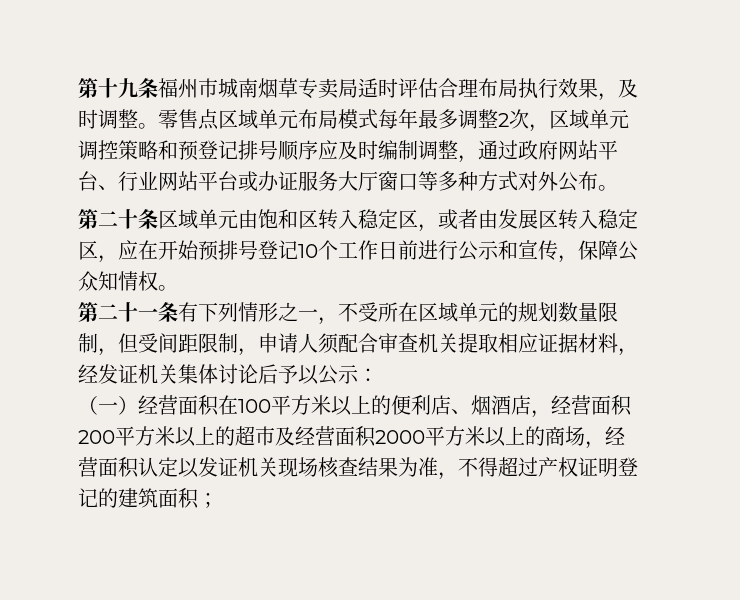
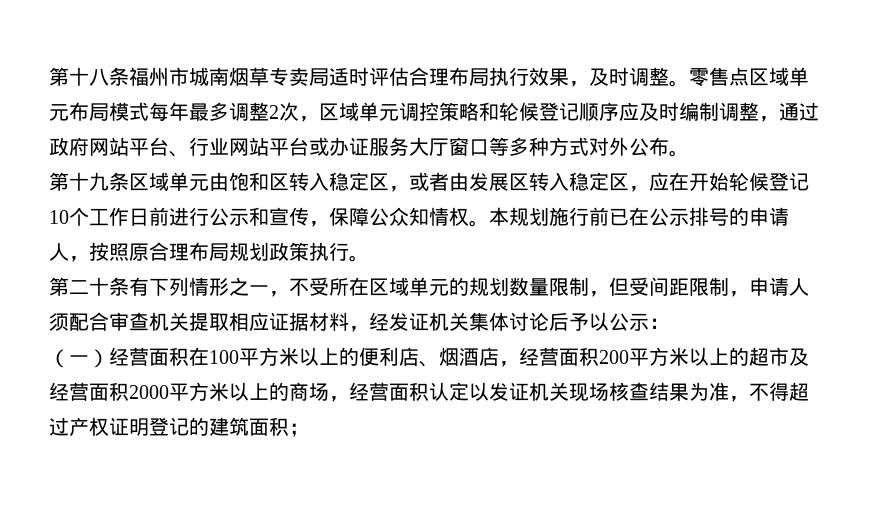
- 第十九条福州市城南烟草专卖局适时评估合理布局执行效果，及时调整。
+ 第十八条福州市城南烟草专卖局适时评估合理布局执行效果，及时调整。
- 零售点区域单元布局模式每年最多调整2次，区域单元调控策略和预登记排号顺序应及时编制调整，通过政府网站平台、行业网站平台或办证服务大厅窗口等多种方式对外公布。
+ 零售点区域单元布局模式每年最多调整2次，区域单元调控策略和轮候登记顺序应及时编制调整，通过政府网站平台、行业网站平台或办证服务大厅窗口等多种方式对外公布。
- 第二十条区域单元由饱和区转入稳定区，或者由发展区转入稳定区，应在开始预排号登记10个工作日前进行公示和宣传，保障公众知情权。
- 第二十一条有下列情形之一，不受所在区域单元的规划数量限制，但受间距限制，申请人须配合审查机关提取相应证据材料，经发证机关集体讨论后予以公示：
+ 第十九条区域单元由饱和区转入稳定区，或者由发展区转入稳定区，应在开始轮候登记10个工作日前进行公示和宣传，保障公众知情权。本规划施行前已在公示排号的申请人，按照原合理布局规划政策执行。
+ 第二十条有下列情形之一，不受所在区域单元的规划数量限制，但受间距限制，申请人须配合审查机关提取相应证据材料，经发证机关集体讨论后予以公示：

